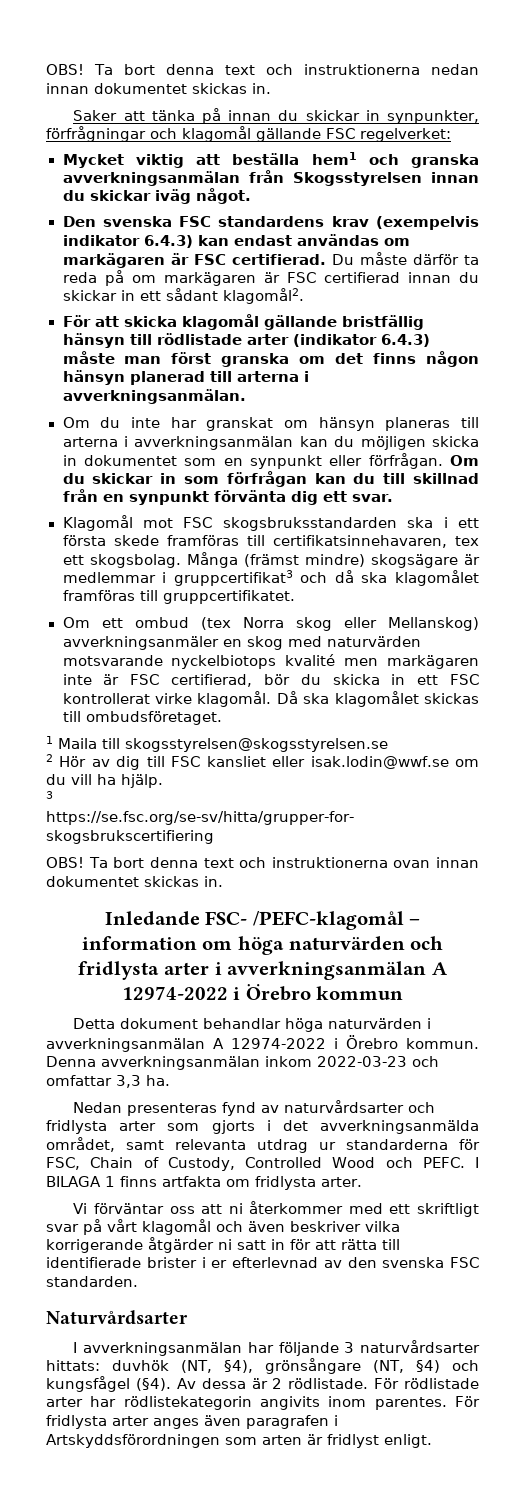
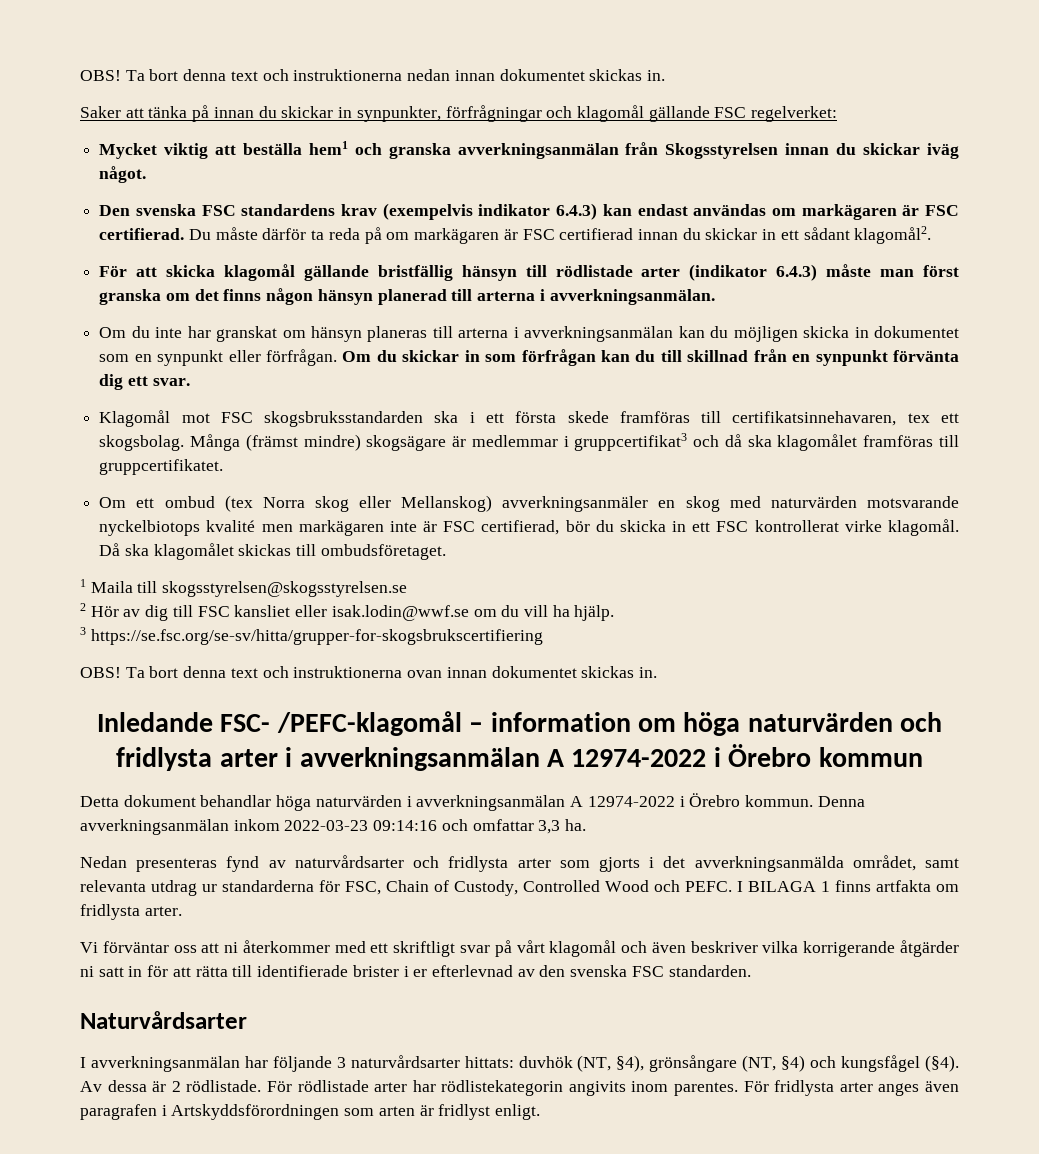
- Denna avverkningsanmälan inkom 2022-03-23 och omfattar 3,3 ha.
+ Denna avverkningsanmälan inkom 2022-03-23 09:14:16 och omfattar 3,3 ha.

